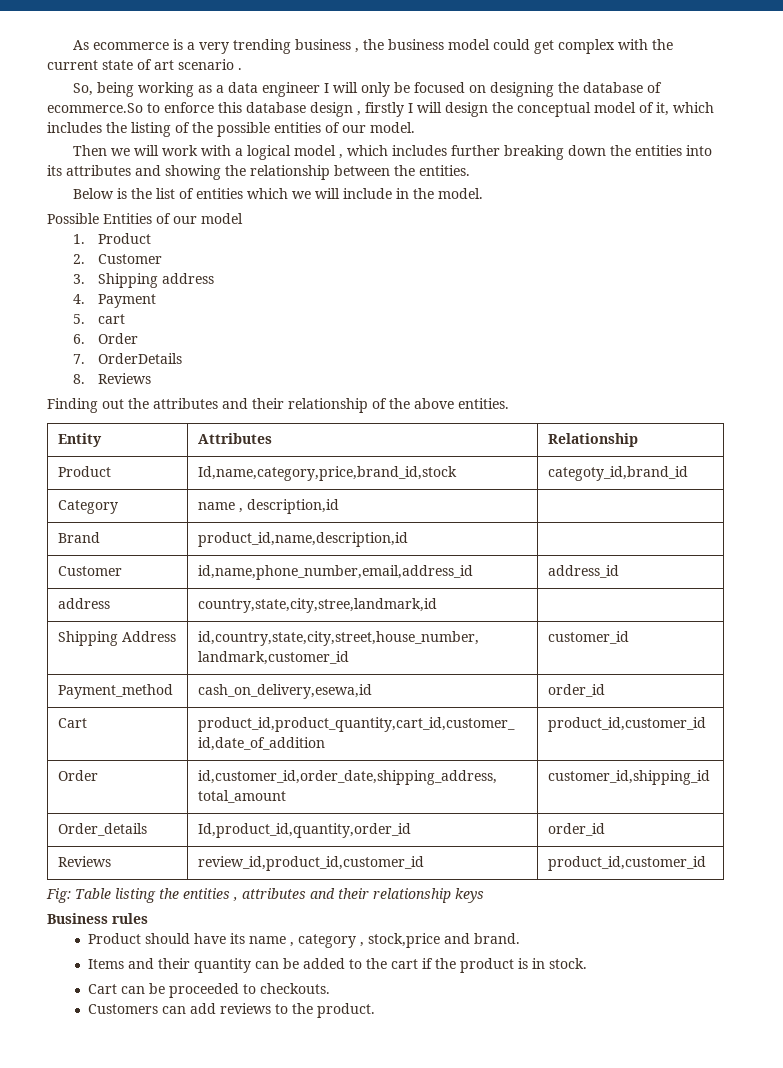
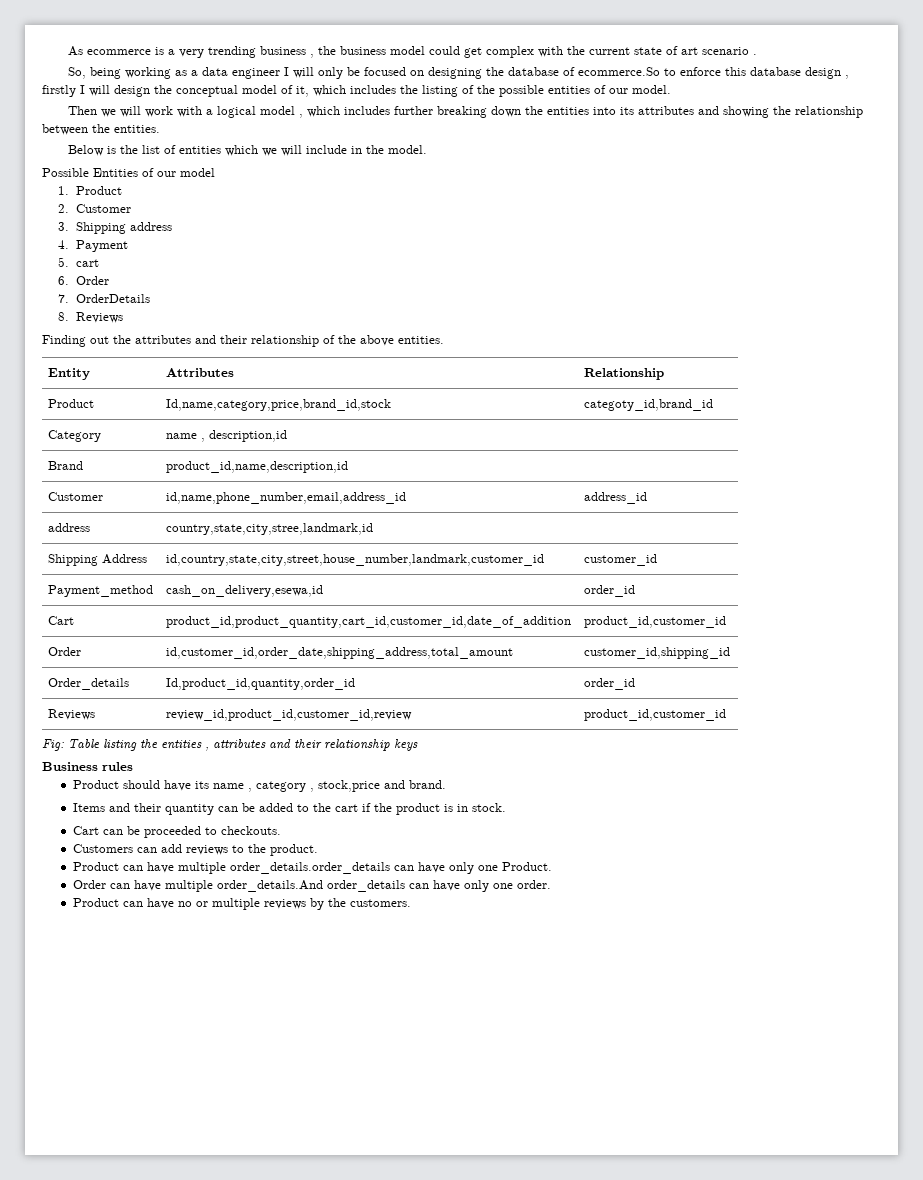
- Reviews | review_id,product_id,customer_id | product_id,customer_id
+ Reviews | review_id,product_id,customer_id,review | product_id,customer_id
+ Product can have multiple order_details.order_details can have only one Product.
+ Order can have multiple order_details.And order_details can have only one order.
+ Product can have no or multiple reviews by the customers.

